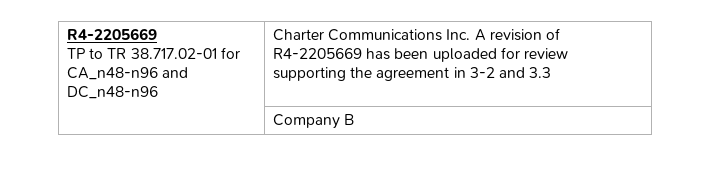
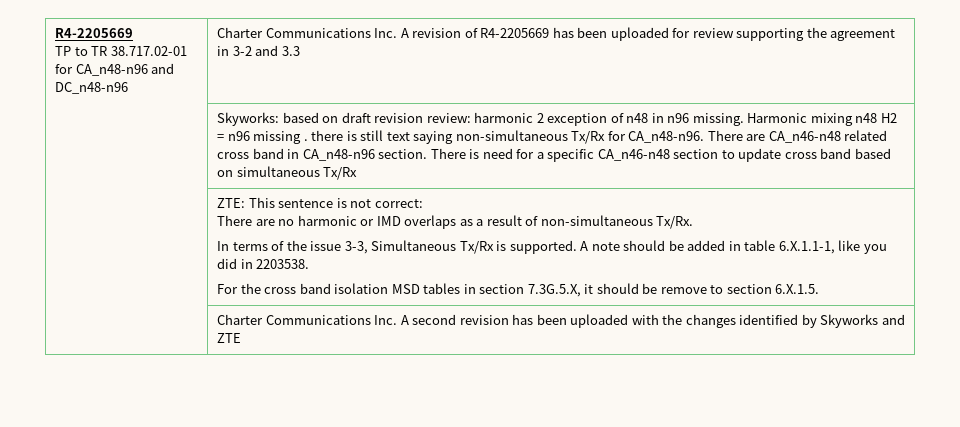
- Company B
+ Skyworks: based on draft revision review: harmonic 2 exception of n48 in n96 missing. Harmonic mixing n48 H2 = n96 missing . there is still text saying non-simultaneous Tx/Rx for CA_n48-n96. There are CA_n46-n48 related cross band in CA_n48-n96 section. There is need for a specific CA_n46-n48 section to update cross band based on simultaneous Tx/Rx
+ | ZTE: This sentence is not correct:
+ There are no harmonic or IMD overlaps as a result of non-simultaneous Tx/Rx.
+ In terms of the issue 3-3, Simultaneous Tx/Rx is supported. A note should be added in table 6.X.1.1-1, like you did in 2203538.
+ For the cross band isolation MSD tables in section 7.3G.5.X, it should be remove to section 6.X.1.5.
+ | Charter Communications Inc. A second revision has been uploaded with the changes identified by Skyworks and ZTE

